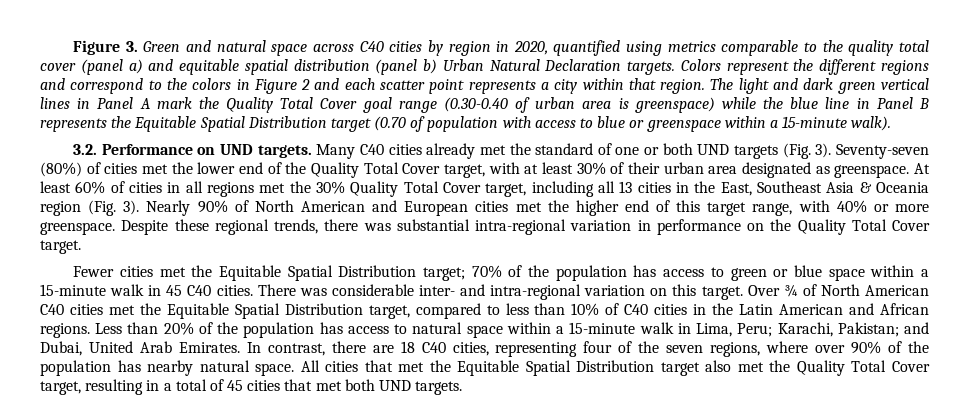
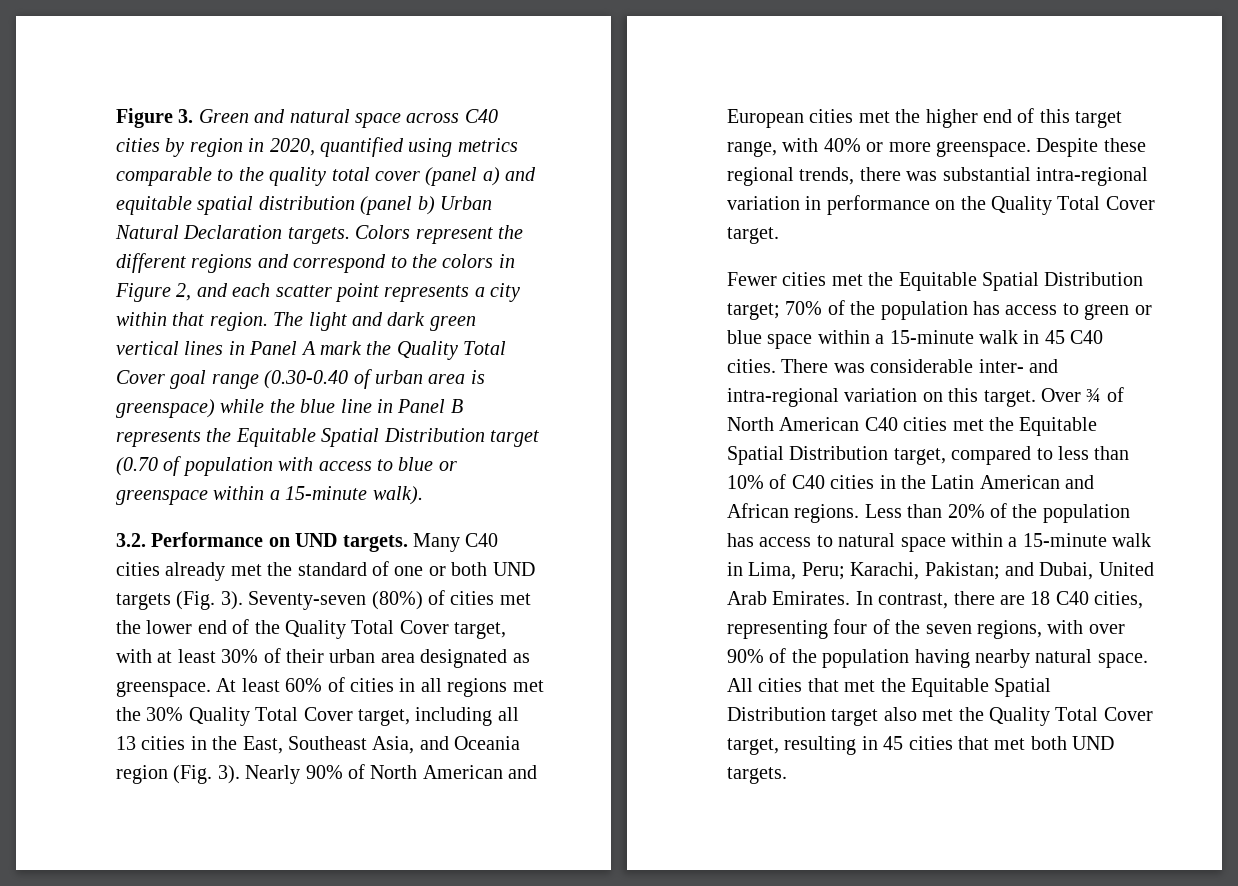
- Colors represent the different regions and correspond to the colors in Figure 2 and each scatter point represents a city within that region.
+ Colors represent the different regions and correspond to the colors in Figure 2, and each scatter point represents a city within that region.
- At least 60% of cities in all regions met the 30% Quality Total Cover target, including all 13 cities in the East, Southeast Asia & Oceania region (Fig. 3).
+ At least 60% of cities in all regions met the 30% Quality Total Cover target, including all 13 cities in the East, Southeast Asia, and Oceania region (Fig. 3).
- In contrast, there are 18 C40 cities, representing four of the seven regions, where over 90% of the population has nearby natural space.
+ In contrast, there are 18 C40 cities, representing four of the seven regions, with over 90% of the population having nearby natural space.
- All cities that met the Equitable Spatial Distribution target also met the Quality Total Cover target, resulting in a total of 45 cities that met both UND targets.
+ All cities that met the Equitable Spatial Distribution target also met the Quality Total Cover target, resulting in 45 cities that met both UND targets.

